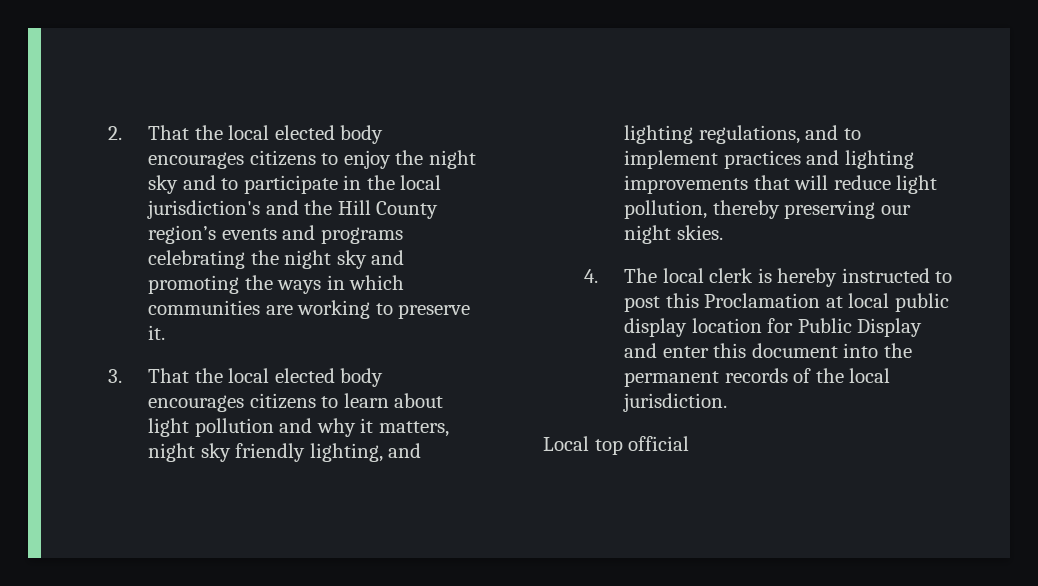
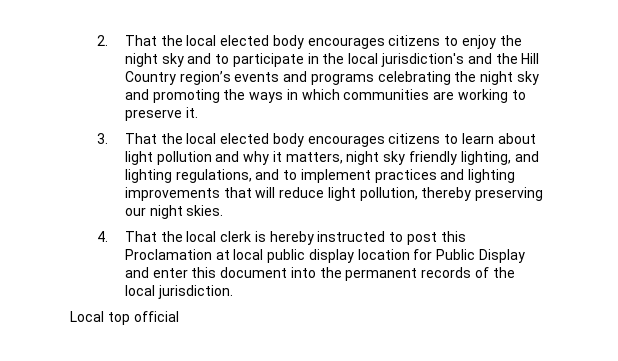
- 2. That the local elected body encourages citizens to enjoy the night sky and to participate in the local jurisdiction's and the Hill County region’s events and programs celebrating the night sky and promoting the ways in which communities are working to preserve it.
+ 2. That the local elected body encourages citizens to enjoy the night sky and to participate in the local jurisdiction's and the Hill Country region’s events and programs celebrating the night sky and promoting the ways in which communities are working to preserve it.
- 4. The local clerk is hereby instructed to post this Proclamation at local public display location for Public Display and enter this document into the permanent records of the local jurisdiction.
+ 4. That the local clerk is hereby instructed to post this Proclamation at local public display location for Public Display and enter this document into the permanent records of the local jurisdiction.

